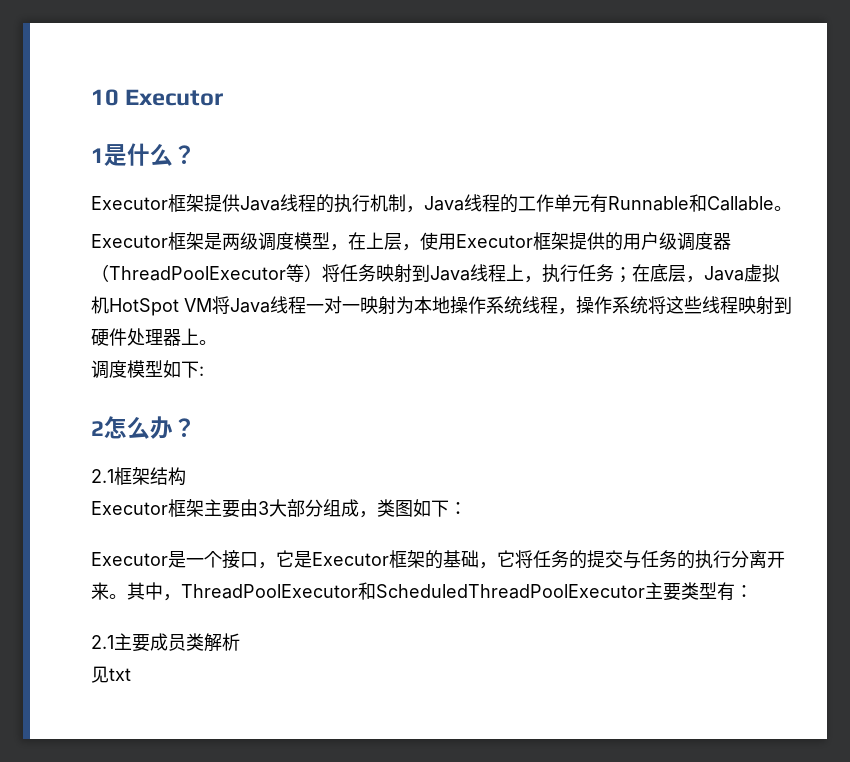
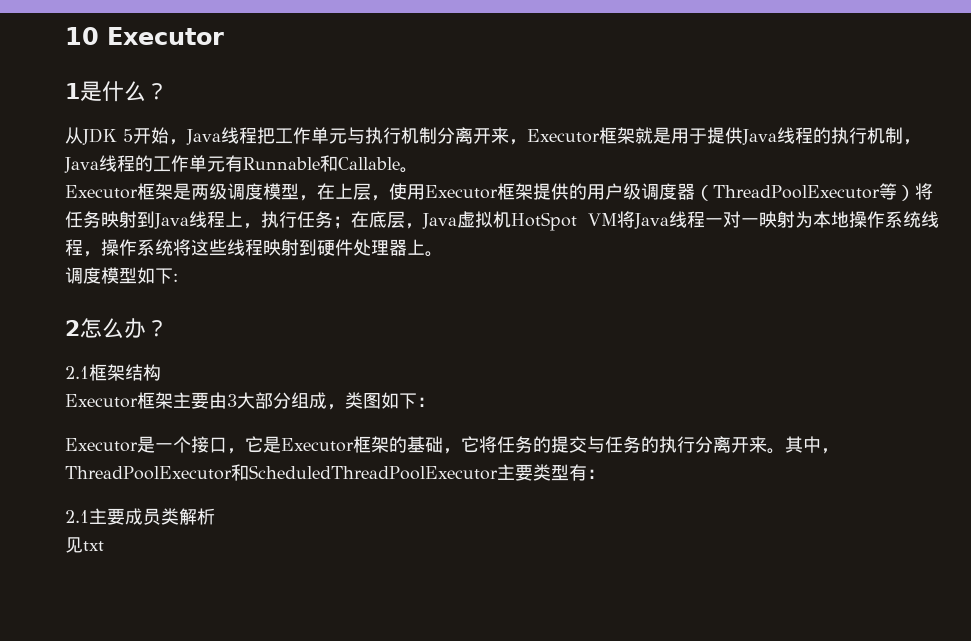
- Executor框架提供Java线程的执行机制，Java线程的工作单元有Runnable和Callable。
+ 从JDK 5开始，Java线程把工作单元与执行机制分离开来，Executor框架就是用于提供Java线程的执行机制，Java线程的工作单元有Runnable和Callable。

